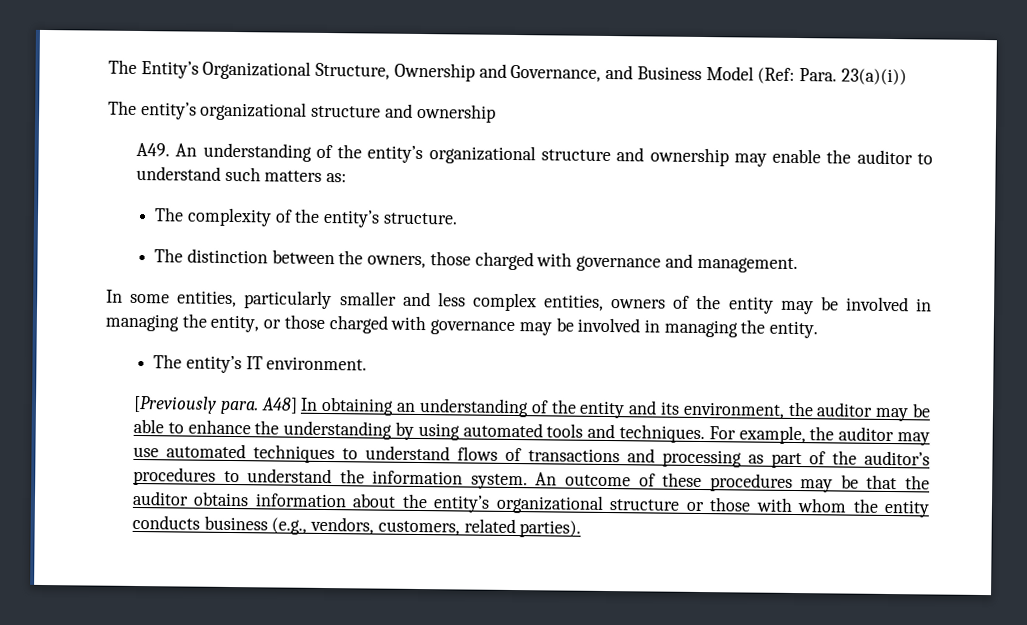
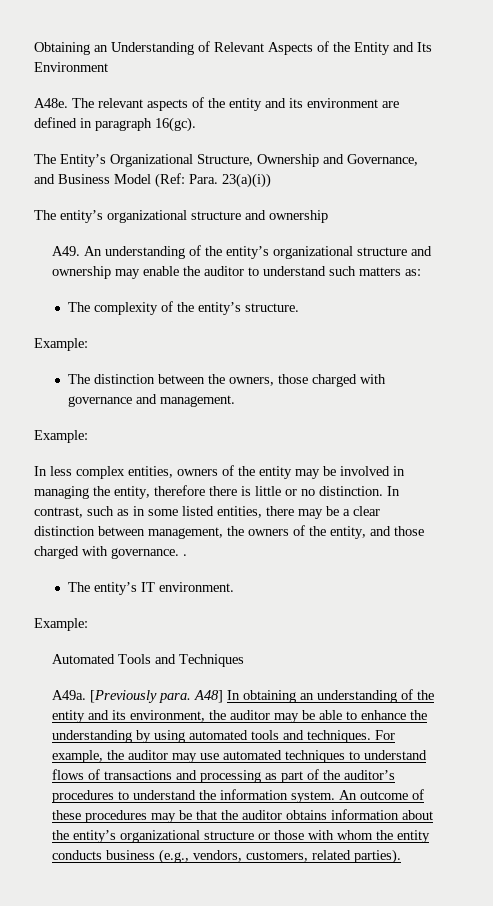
+ Obtaining an Understanding of Relevant Aspects of the Entity and Its Environment
+ A48e. The relevant aspects of the entity and its environment are defined in paragraph 16(gc).
  The complexity of the entity’s structure.
+ Example:
  The distinction between the owners, those charged with governance and management.
- In some entities, particularly smaller and less complex entities, owners of the entity may be involved in managing the entity, or those charged with governance may be involved in managing the entity.
+ Example:
+ In less complex entities, owners of the entity may be involved in managing the entity, therefore there is little or no distinction. In contrast, such as in some listed entities, there may be a clear distinction between management, the owners of the entity, and those charged with governance. .
  The entity’s IT environment.
- [Previously para. A48] In obtaining an understanding of the entity and its environment, the auditor may be able to enhance the understanding by using automated tools and techniques.
+ Example:
+ Automated Tools and Techniques
+ A49a. [Previously para. A48] In obtaining an understanding of the entity and its environment, the auditor may be able to enhance the understanding by using automated tools and techniques.

